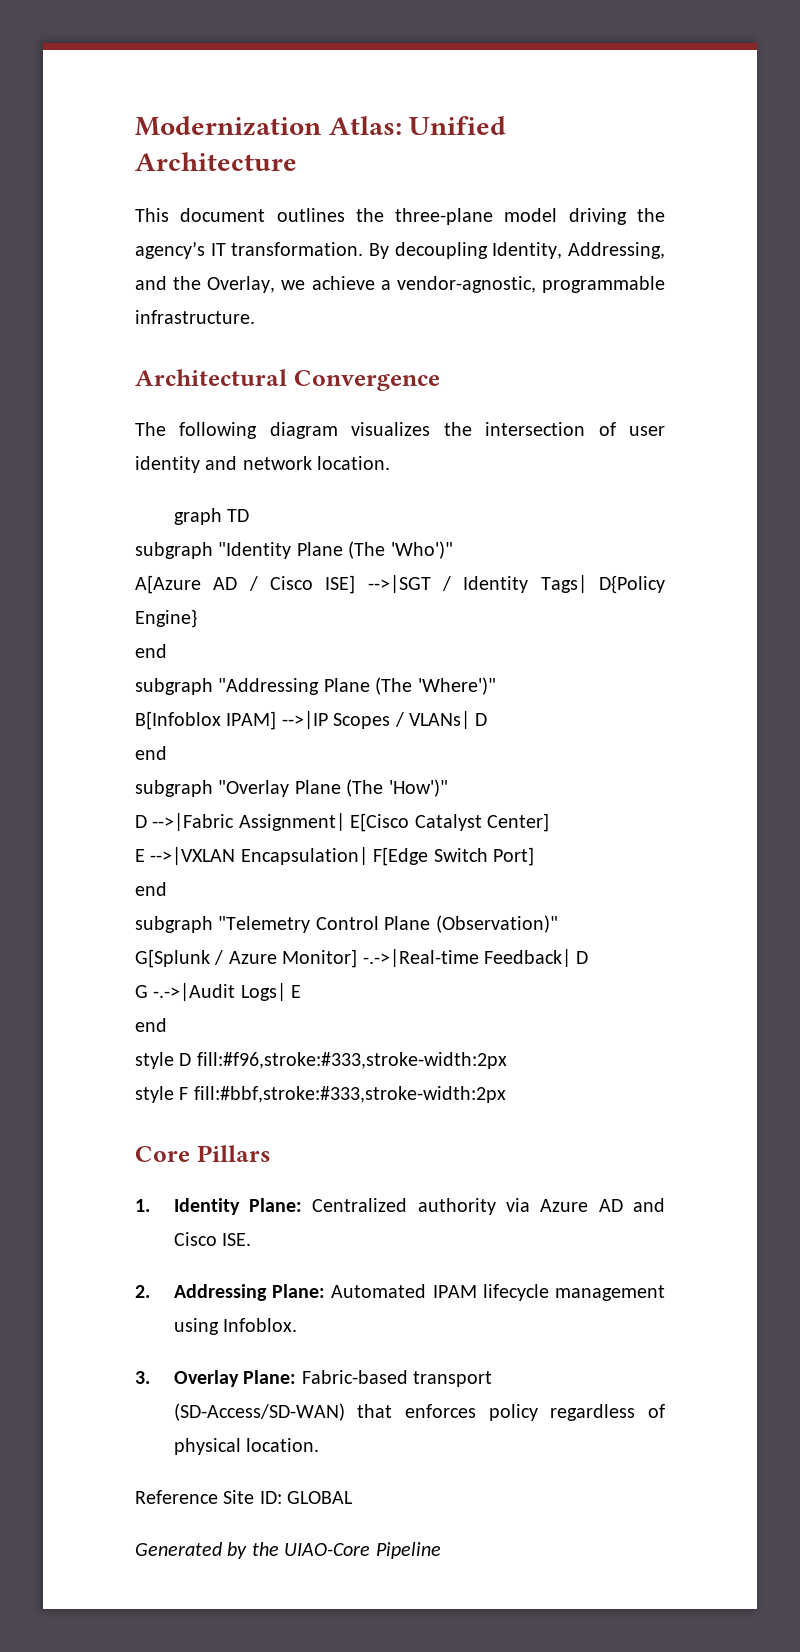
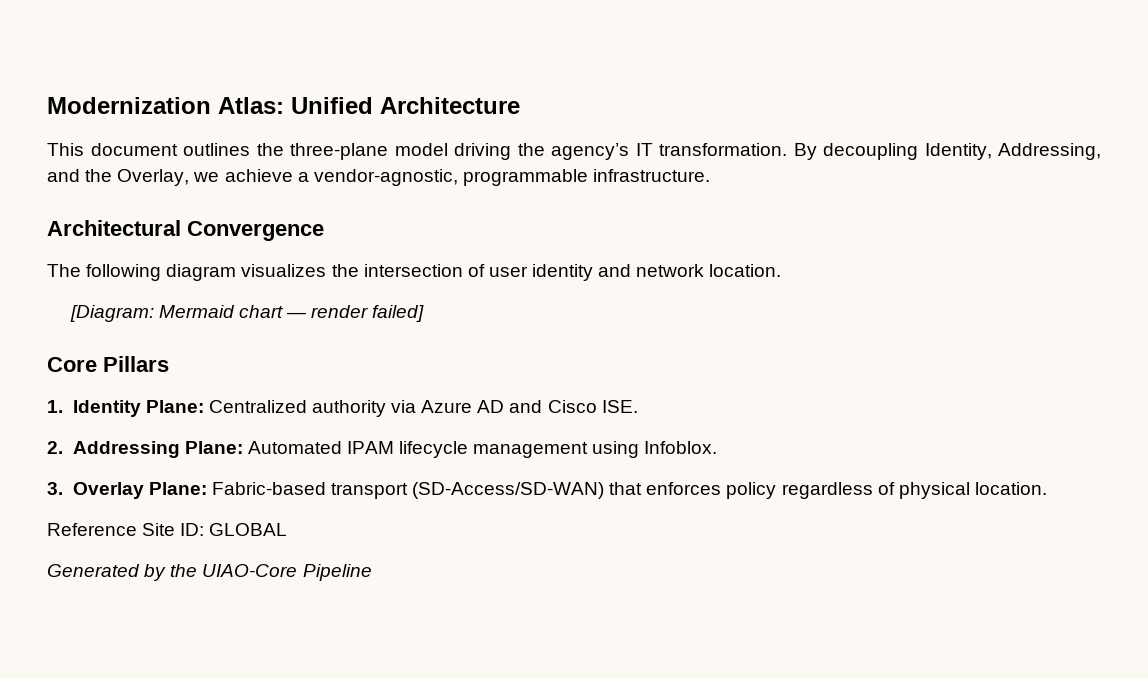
- graph TD
- subgraph "Identity Plane (The 'Who')"
- A[Azure AD / Cisco ISE] -->|SGT / Identity Tags| D{Policy Engine}
- end
- subgraph "Addressing Plane (The 'Where')"
- B[Infoblox IPAM] -->|IP Scopes / VLANs| D
- end
- subgraph "Overlay Plane (The 'How')"
- D -->|Fabric Assignment| E[Cisco Catalyst Center]
- E -->|VXLAN Encapsulation| F[Edge Switch Port]
- end
- subgraph "Telemetry Control Plane (Observation)"
- G[Splunk / Azure Monitor] -.->|Real-time Feedback| D
- G -.->|Audit Logs| E
- end
- style D fill:#f96,stroke:#333,stroke-width:2px
- style F fill:#bbf,stroke:#333,stroke-width:2px
+ [Diagram: Mermaid chart — render failed]

